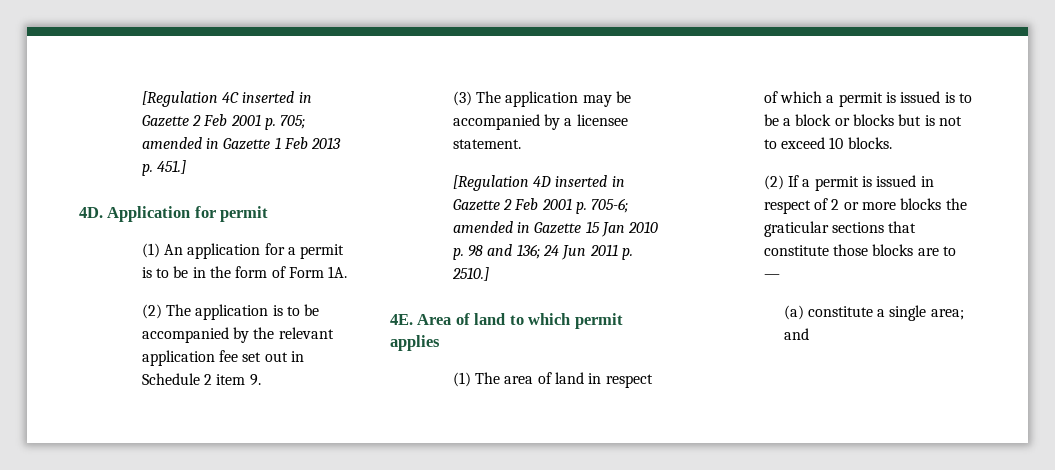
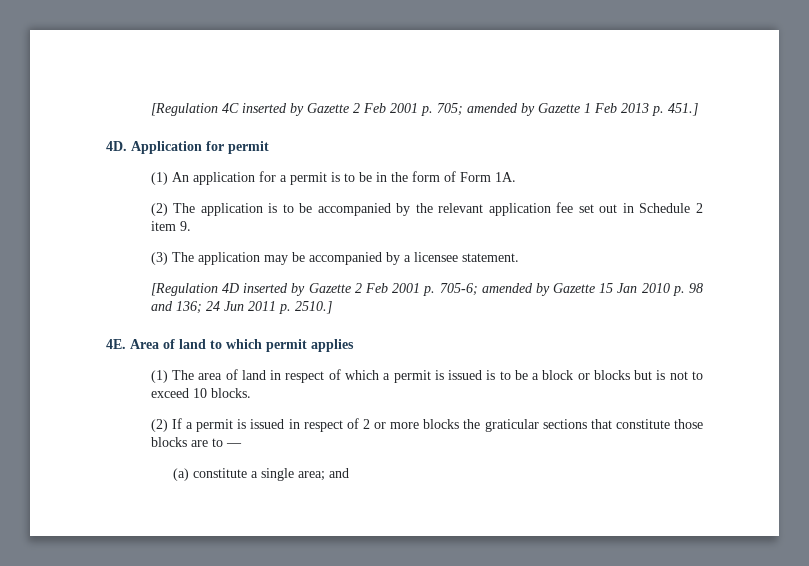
- [Regulation 4C inserted in Gazette 2 Feb 2001 p. 705; amended in Gazette 1 Feb 2013 p. 451.]
+ [Regulation 4C inserted by Gazette 2 Feb 2001 p. 705; amended by Gazette 1 Feb 2013 p. 451.]
- [Regulation 4D inserted in Gazette 2 Feb 2001 p. 705-6; amended in Gazette 15 Jan 2010 p. 98 and 136; 24 Jun 2011 p. 2510.]
+ [Regulation 4D inserted by Gazette 2 Feb 2001 p. 705-6; amended by Gazette 15 Jan 2010 p. 98 and 136; 24 Jun 2011 p. 2510.]

